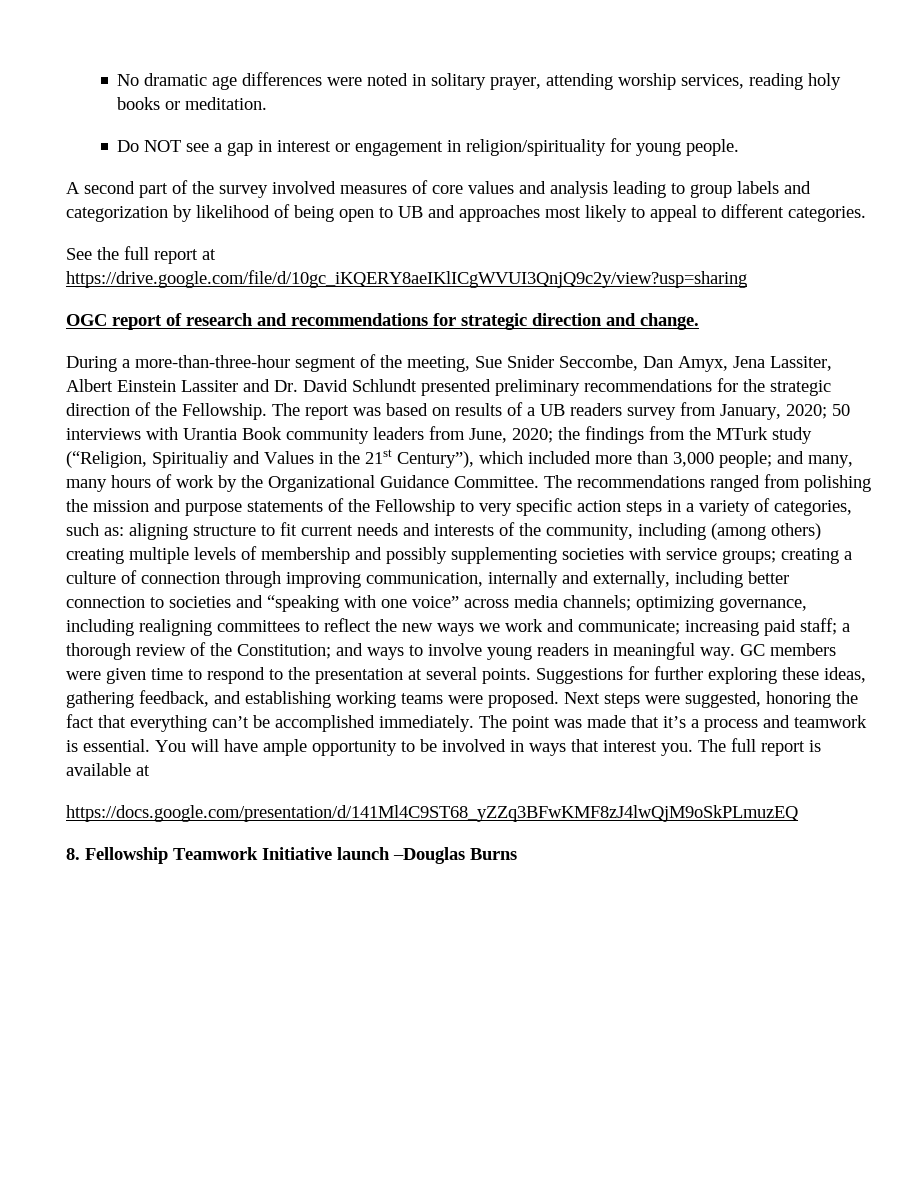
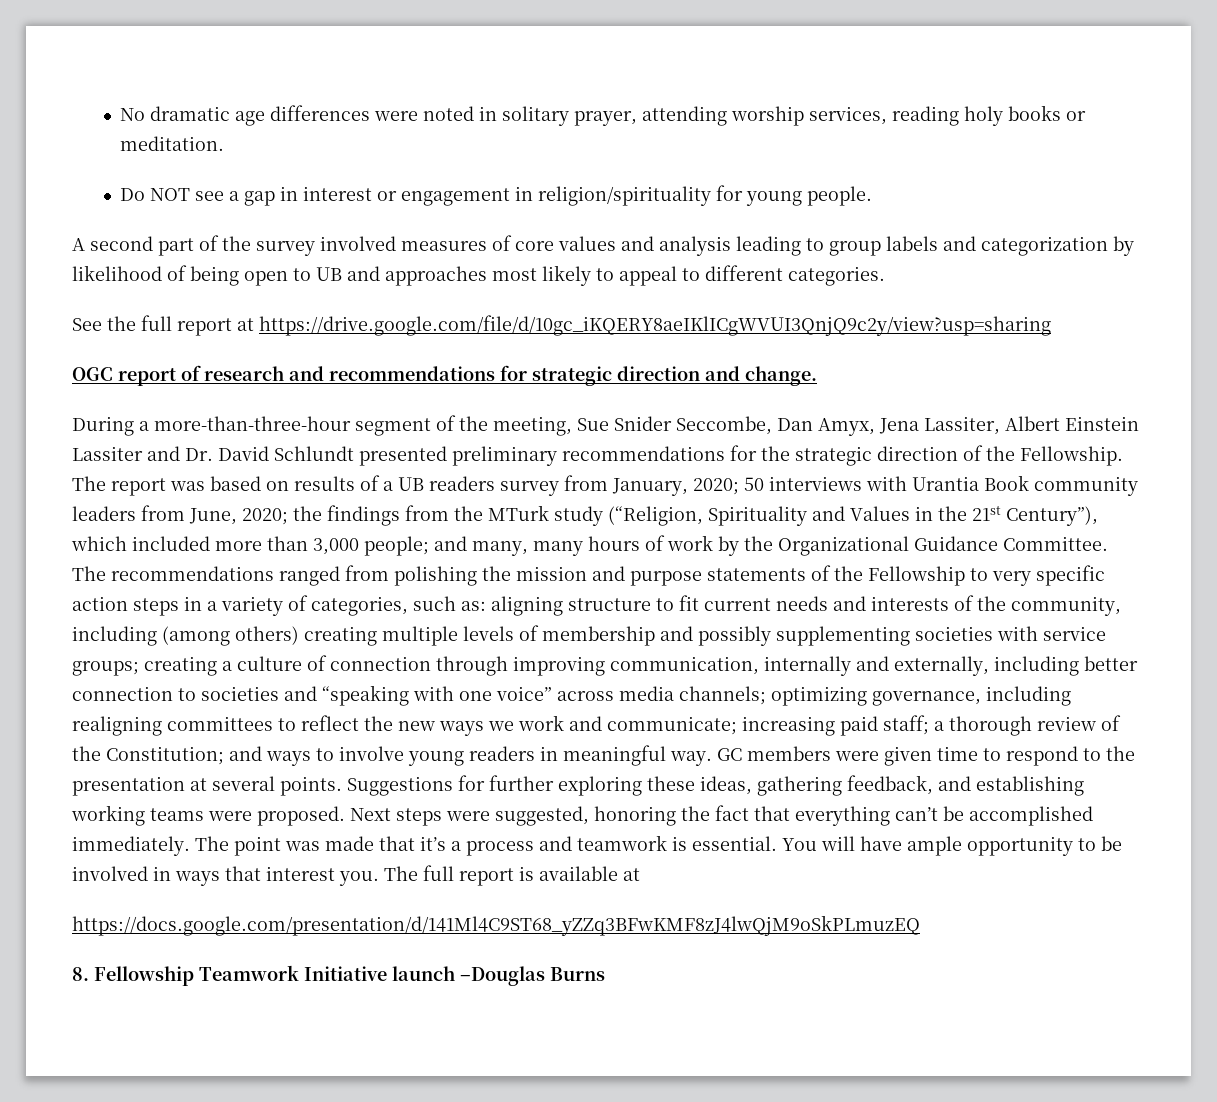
- The report was based on results of a UB readers survey from January, 2020; 50 interviews with Urantia Book community leaders from June, 2020; the findings from the MTurk study (“Religion, Spiritualiy and Values in the 21st Century”), which included more than 3,000 people; and many, many hours of work by the Organizational Guidance Committee.
+ The report was based on results of a UB readers survey from January, 2020; 50 interviews with Urantia Book community leaders from June, 2020; the findings from the MTurk study (“Religion, Spirituality and Values in the 21st Century”), which included more than 3,000 people; and many, many hours of work by the Organizational Guidance Committee.

